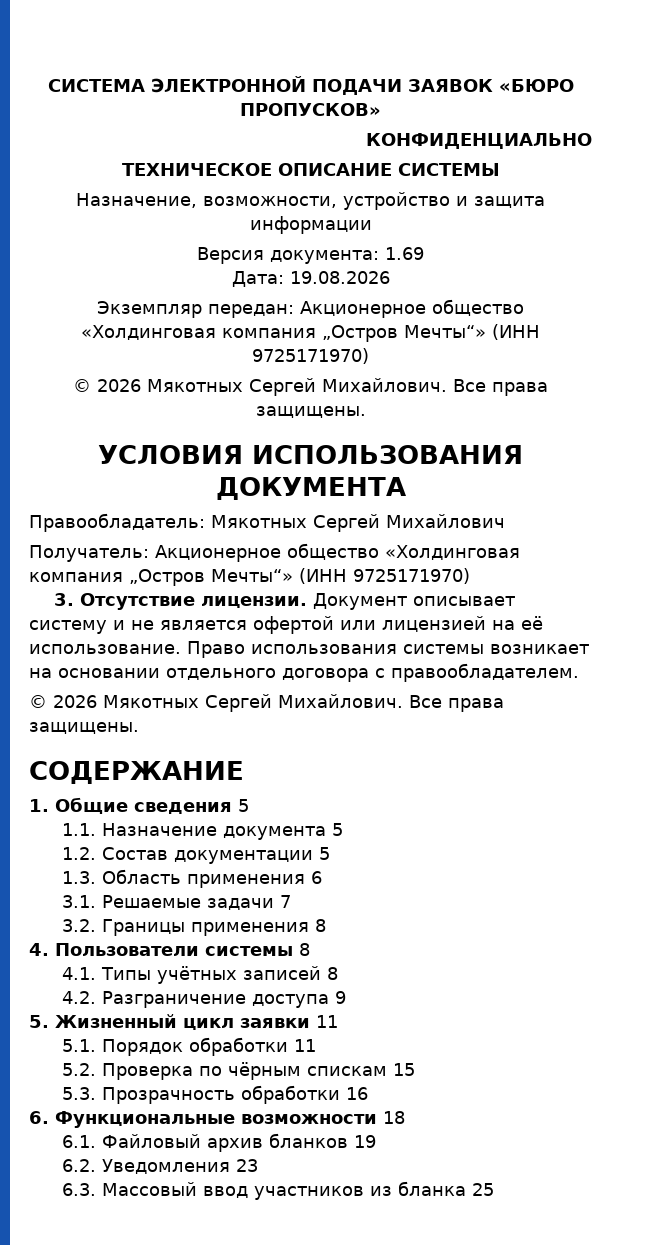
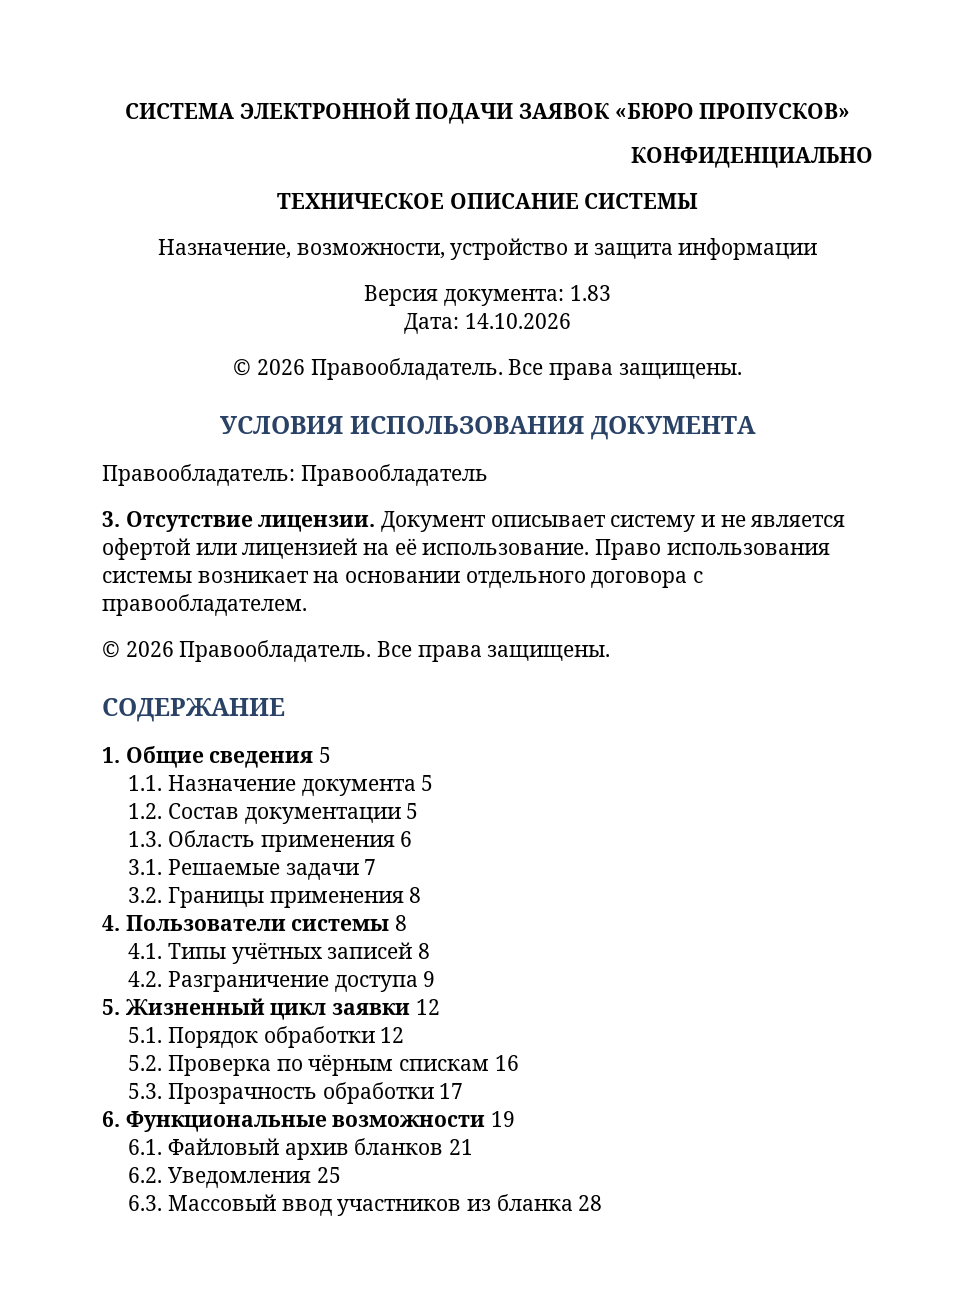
- Версия документа: 1.69
+ Версия документа: 1.83
- Дата: 19.08.2026
- Экземпляр передан: Акционерное общество «Холдинговая компания „Остров Мечты“» (ИНН 9725171970)
- © 2026 Мякотных Сергей Михайлович.
+ Дата: 14.10.2026
+ © 2026 Правообладатель.
- Правообладатель: Мякотных Сергей Михайлович
- Получатель: Акционерное общество «Холдинговая компания „Остров Мечты“» (ИНН 9725171970)
+ Правообладатель: Правообладатель
  Право использования системы возникает на основании отдельного договора с правообладателем.
- © 2026 Мякотных Сергей Михайлович.
+ © 2026 Правообладатель.
- 5. Жизненный цикл заявки 11
+ 5. Жизненный цикл заявки 12
- 5.1. Порядок обработки 11
+ 5.1. Порядок обработки 12
- 5.2. Проверка по чёрным спискам 15
+ 5.2. Проверка по чёрным спискам 16
- 5.3. Прозрачность обработки 16
+ 5.3. Прозрачность обработки 17
- 6. Функциональные возможности 18
+ 6. Функциональные возможности 19
- 6.1. Файловый архив бланков 19
+ 6.1. Файловый архив бланков 21
- 6.2. Уведомления 23
+ 6.2. Уведомления 25
- 6.3. Массовый ввод участников из бланка 25
+ 6.3. Массовый ввод участников из бланка 28

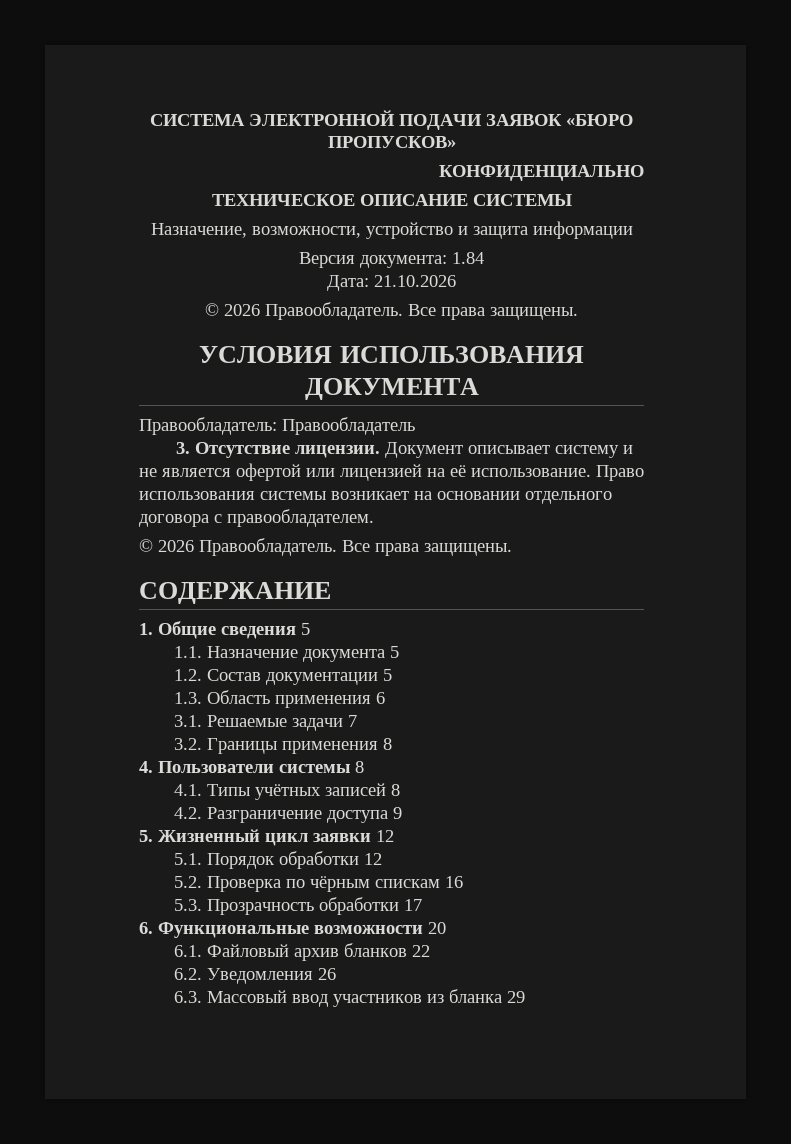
- Версия документа: 1.83
+ Версия документа: 1.84
- Дата: 14.10.2026
+ Дата: 21.10.2026
- 6. Функциональные возможности 19
+ 6. Функциональные возможности 20
- 6.1. Файловый архив бланков 21
+ 6.1. Файловый архив бланков 22
- 6.2. Уведомления 25
+ 6.2. Уведомления 26
- 6.3. Массовый ввод участников из бланка 28
+ 6.3. Массовый ввод участников из бланка 29

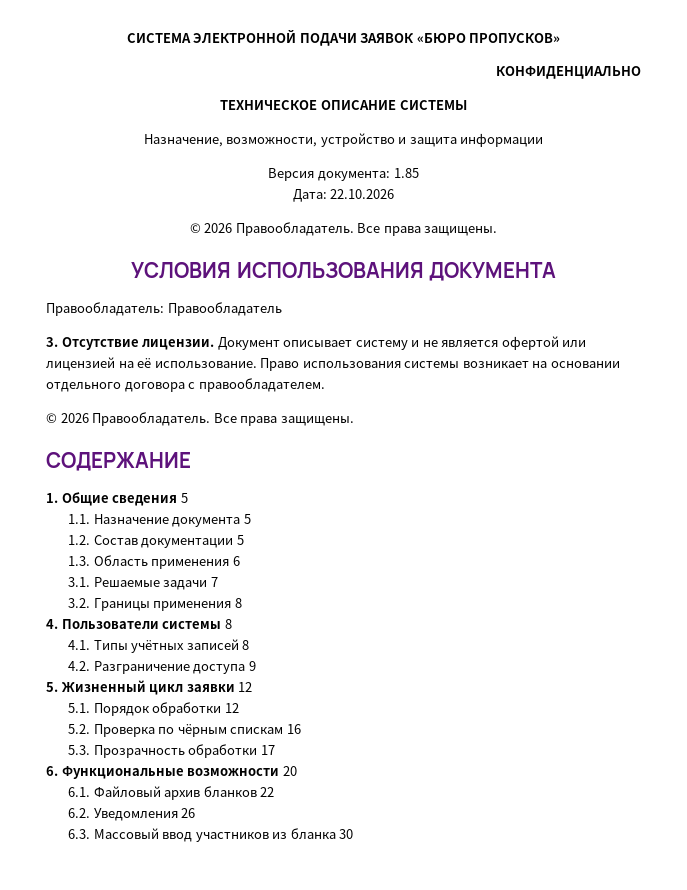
- Версия документа: 1.84
+ Версия документа: 1.85
- Дата: 21.10.2026
+ Дата: 22.10.2026
- 6.3. Массовый ввод участников из бланка 29
+ 6.3. Массовый ввод участников из бланка 30

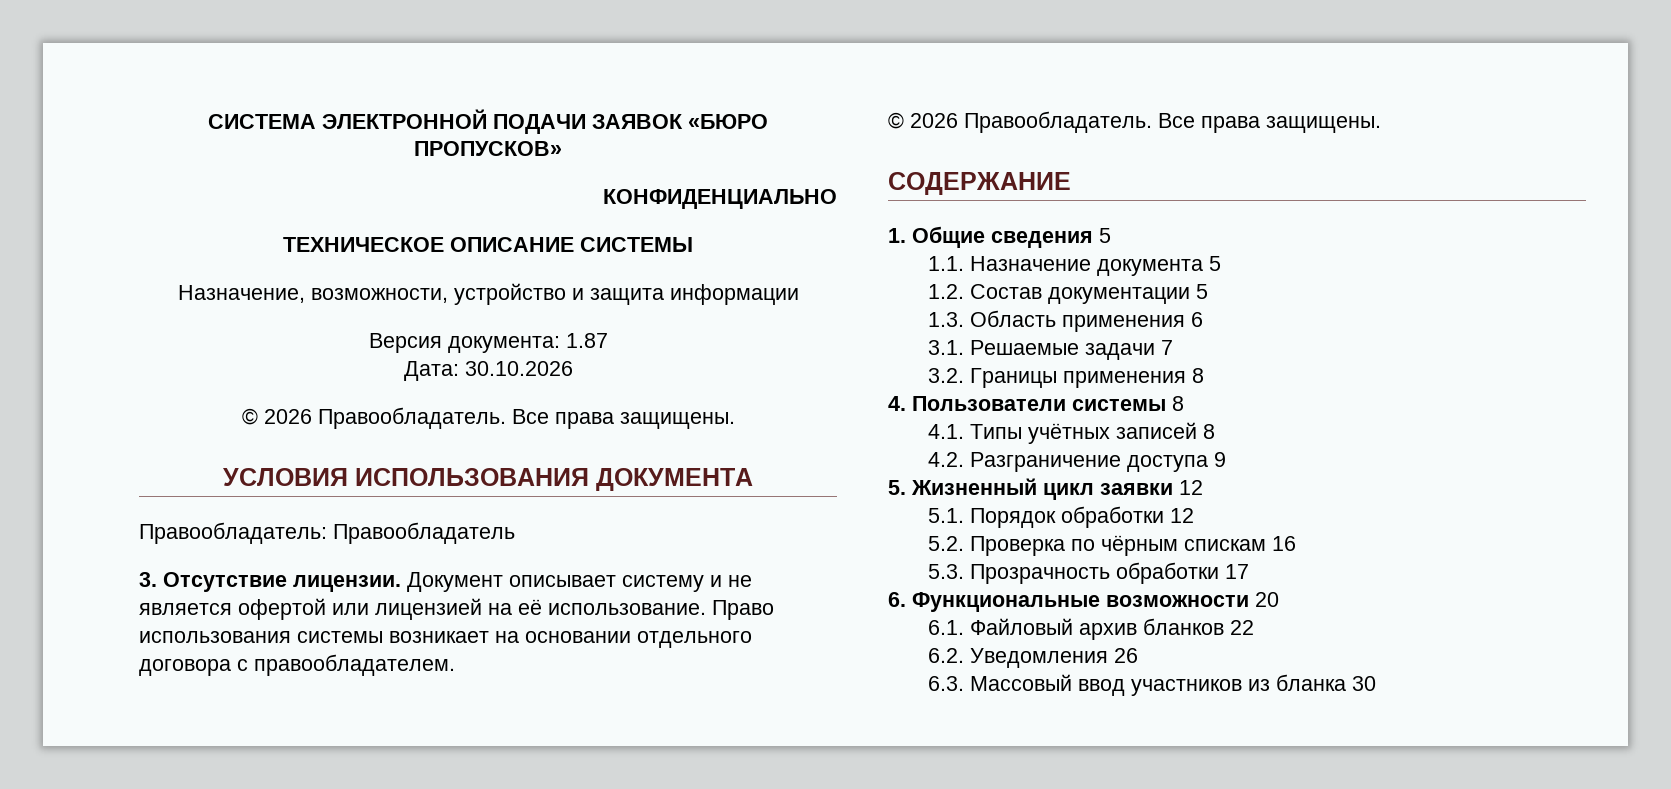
- Версия документа: 1.85
+ Версия документа: 1.87
- Дата: 22.10.2026
+ Дата: 30.10.2026

